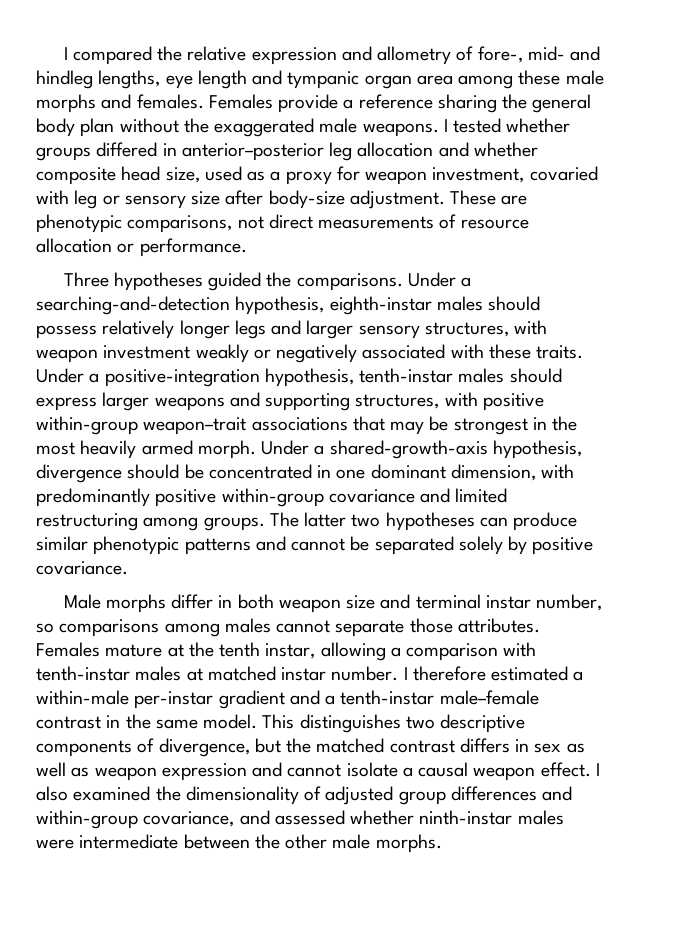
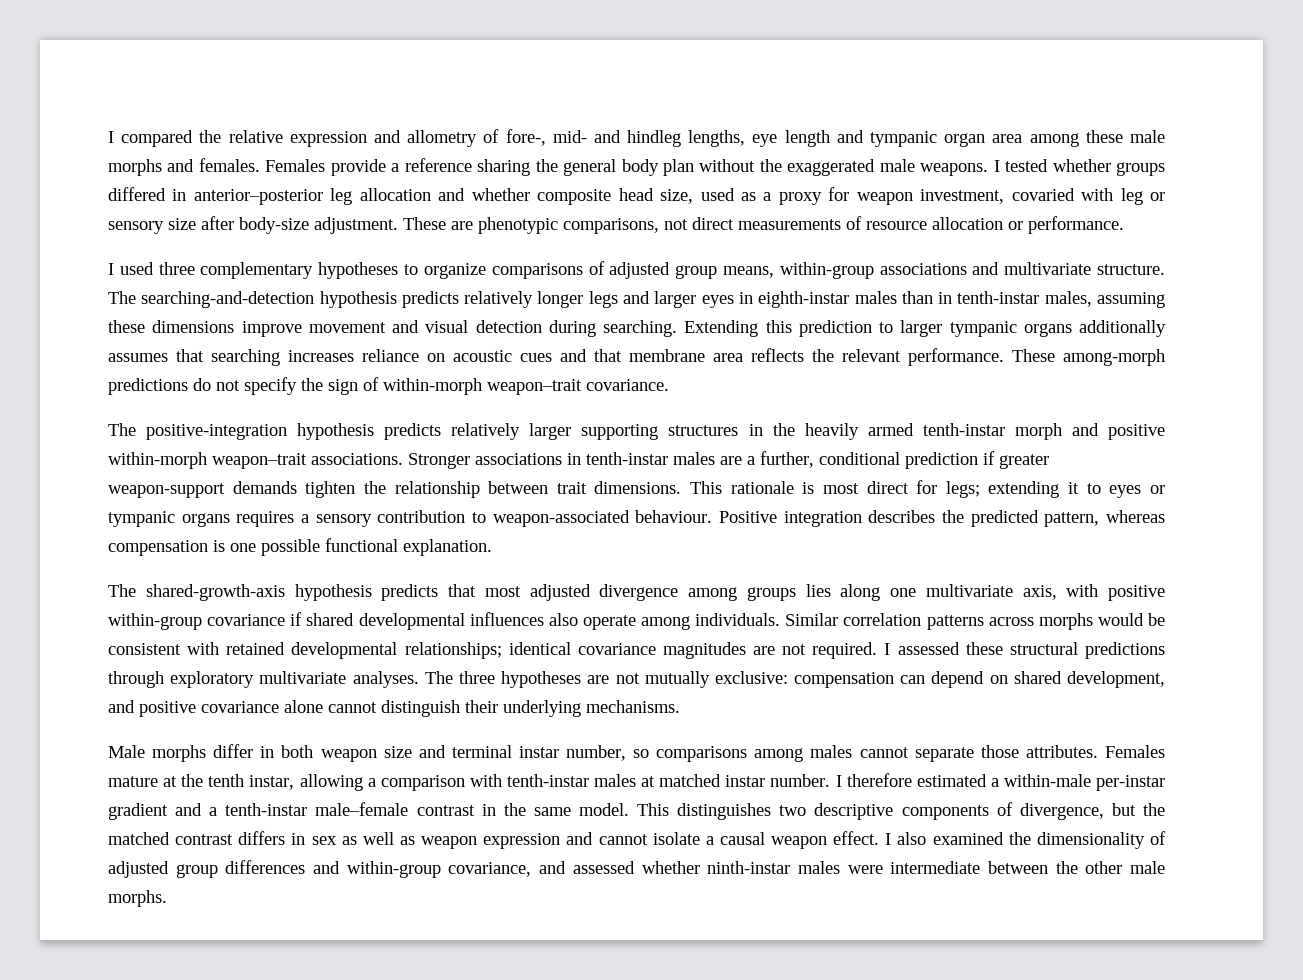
- Three hypotheses guided the comparisons. Under a searching-and-detection hypothesis, eighth-instar males should possess relatively longer legs and larger sensory structures, with weapon investment weakly or negatively associated with these traits. Under a positive-integration hypothesis, tenth-instar males should express larger weapons and supporting structures, with positive within-group weapon–trait associations that may be strongest in the most heavily armed morph. Under a shared-growth-axis hypothesis, divergence should be concentrated in one dominant dimension, with predominantly positive within-group covariance and limited restructuring among groups. The latter two hypotheses can produce similar phenotypic patterns and cannot be separated solely by positive covariance.
+ I used three complementary hypotheses to organize comparisons of adjusted group means, within-group associations and multivariate structure. The searching-and-detection hypothesis predicts relatively longer legs and larger eyes in eighth-instar males than in tenth-instar males, assuming these dimensions improve movement and visual detection during searching. Extending this prediction to larger tympanic organs additionally assumes that searching increases reliance on acoustic cues and that membrane area reflects the relevant performance. These among-morph predictions do not specify the sign of within-morph weapon–trait covariance.
+ The positive-integration hypothesis predicts relatively larger supporting structures in the heavily armed tenth-instar morph and positive within-morph weapon–trait associations. Stronger associations in tenth-instar males are a further, conditional prediction if greater weapon-support demands tighten the relationship between trait dimensions. This rationale is most direct for legs; extending it to eyes or tympanic organs requires a sensory contribution to weapon-associated behaviour. Positive integration describes the predicted pattern, whereas compensation is one possible functional explanation.
+ The shared-growth-axis hypothesis predicts that most adjusted divergence among groups lies along one multivariate axis, with positive within-group covariance if shared developmental influences also operate among individuals. Similar correlation patterns across morphs would be consistent with retained developmental relationships; identical covariance magnitudes are not required. I assessed these structural predictions through exploratory multivariate analyses. The three hypotheses are not mutually exclusive: compensation can depend on shared development, and positive covariance alone cannot distinguish their underlying mechanisms.

